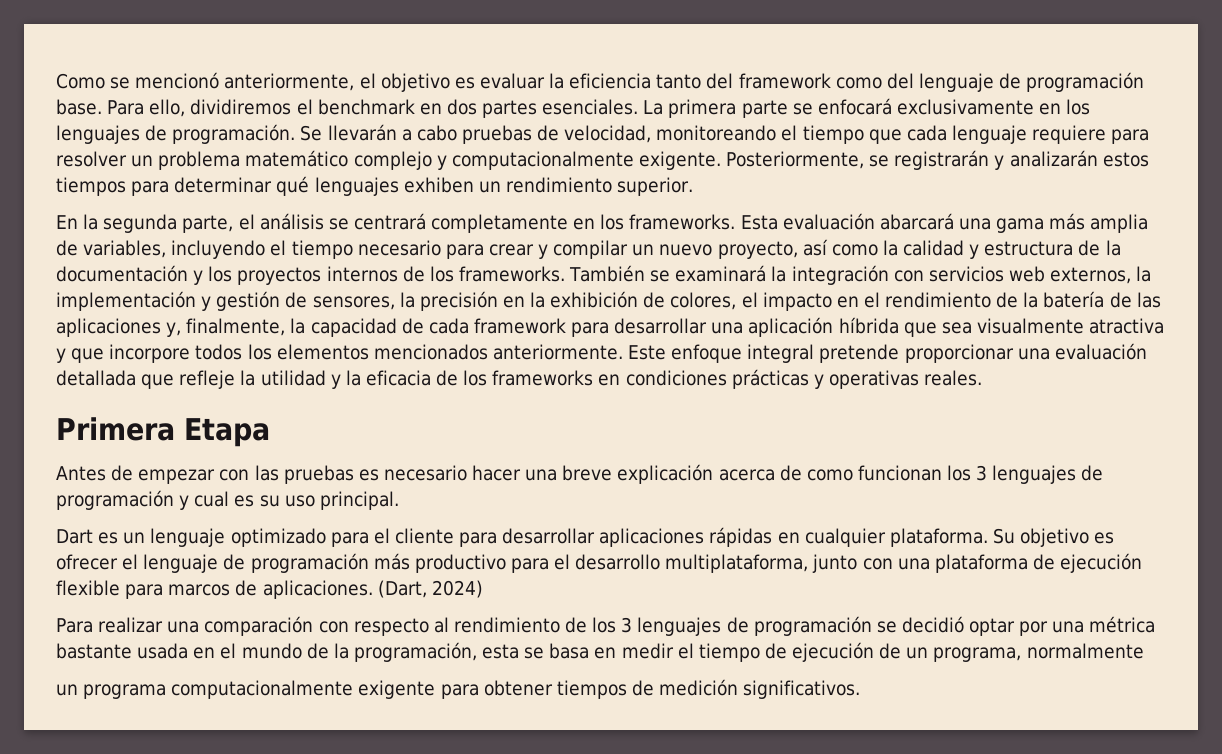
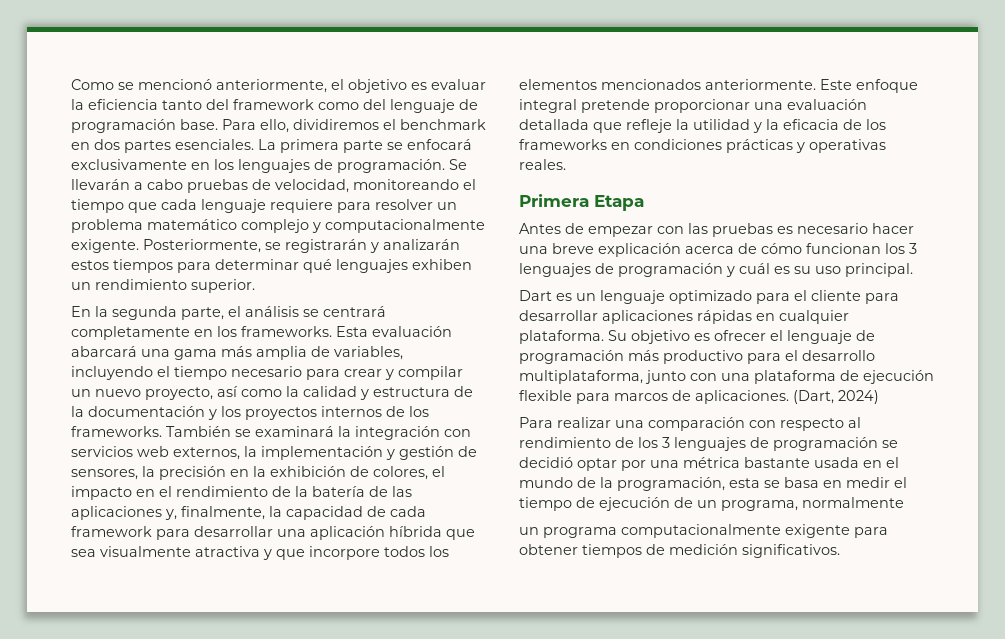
- Antes de empezar con las pruebas es necesario hacer una breve explicación acerca de como funcionan los 3 lenguajes de programación y cual es su uso principal.
+ Antes de empezar con las pruebas es necesario hacer una breve explicación acerca de cómo funcionan los 3 lenguajes de programación y cuál es su uso principal.

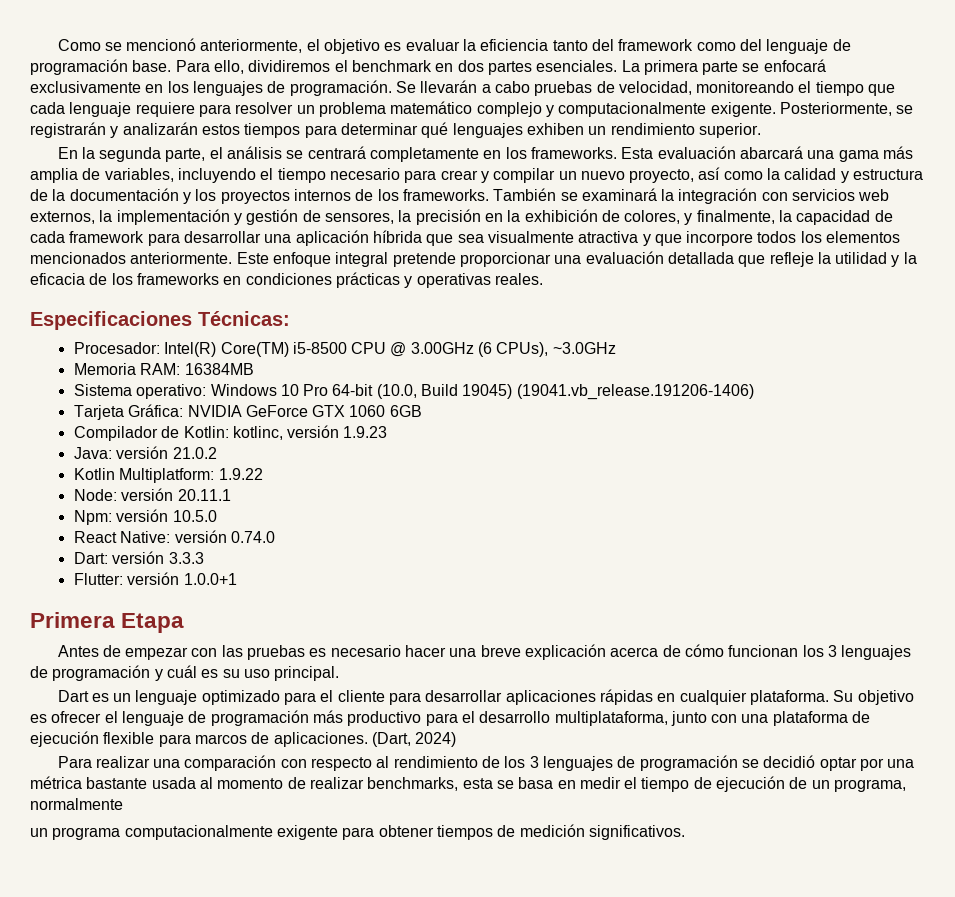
- También se examinará la integración con servicios web externos, la implementación y gestión de sensores, la precisión en la exhibición de colores, el impacto en el rendimiento de la batería de las aplicaciones y, finalmente, la capacidad de cada framework para desarrollar una aplicación híbrida que sea visualmente atractiva y que incorpore todos los elementos mencionados anteriormente.
+ También se examinará la integración con servicios web externos, la implementación y gestión de sensores, la precisión en la exhibición de colores, y finalmente, la capacidad de cada framework para desarrollar una aplicación híbrida que sea visualmente atractiva y que incorpore todos los elementos mencionados anteriormente.
+ Especificaciones Técnicas:
+ Procesador: Intel(R) Core(TM) i5-8500 CPU @ 3.00GHz (6 CPUs), ~3.0GHz
+ Memoria RAM: 16384MB
+ Sistema operativo: Windows 10 Pro 64-bit (10.0, Build 19045) (19041.vb_release.191206-1406)
+ Tarjeta Gráfica: NVIDIA GeForce GTX 1060 6GB
+ Compilador de Kotlin: kotlinc, versión 1.9.23
+ Java: versión 21.0.2
+ Kotlin Multiplatform: 1.9.22
+ Node: versión 20.11.1
+ Npm: versión 10.5.0
+ React Native: versión 0.74.0
+ Dart: versión 3.3.3
+ Flutter: versión 1.0.0+1
- Para realizar una comparación con respecto al rendimiento de los 3 lenguajes de programación se decidió optar por una métrica bastante usada en el mundo de la programación, esta se basa en medir el tiempo de ejecución de un programa, normalmente
+ Para realizar una comparación con respecto al rendimiento de los 3 lenguajes de programación se decidió optar por una métrica bastante usada al momento de realizar benchmarks, esta se basa en medir el tiempo de ejecución de un programa, normalmente

